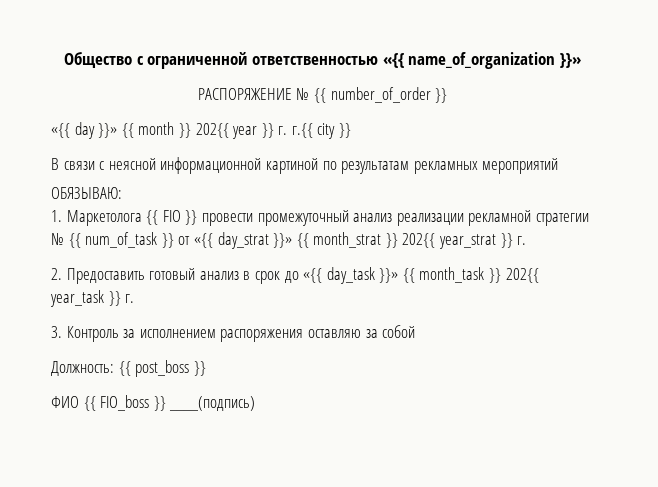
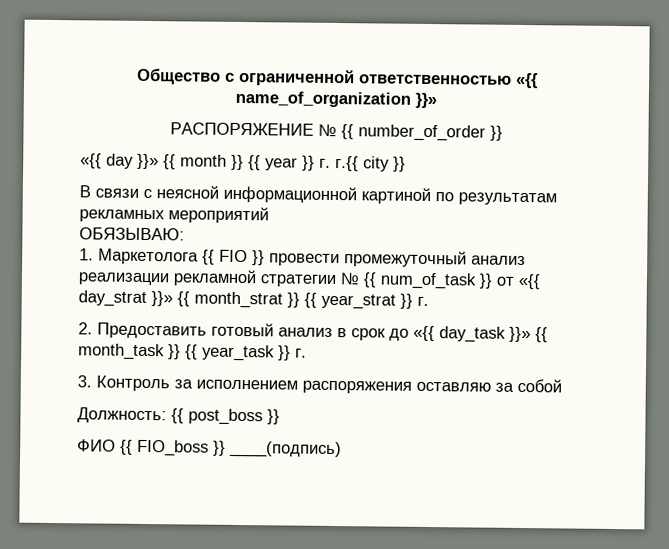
- «{{ day }}» {{ month }} 202{{ year }} г. г.{{ city }}
+ «{{ day }}» {{ month }} {{ year }} г. г.{{ city }}
- 1. Маркетолога {{ FIO }} провести промежуточный анализ реализации рекламной стратегии № {{ num_of_task }} от «{{ day_strat }}» {{ month_strat }} 202{{ year_strat }} г.
+ 1. Маркетолога {{ FIO }} провести промежуточный анализ реализации рекламной стратегии № {{ num_of_task }} от «{{ day_strat }}» {{ month_strat }} {{ year_strat }} г.
- 2. Предоставить готовый анализ в срок до «{{ day_task }}» {{ month_task }} 202{{ year_task }} г.
+ 2. Предоставить готовый анализ в срок до «{{ day_task }}» {{ month_task }} {{ year_task }} г.

